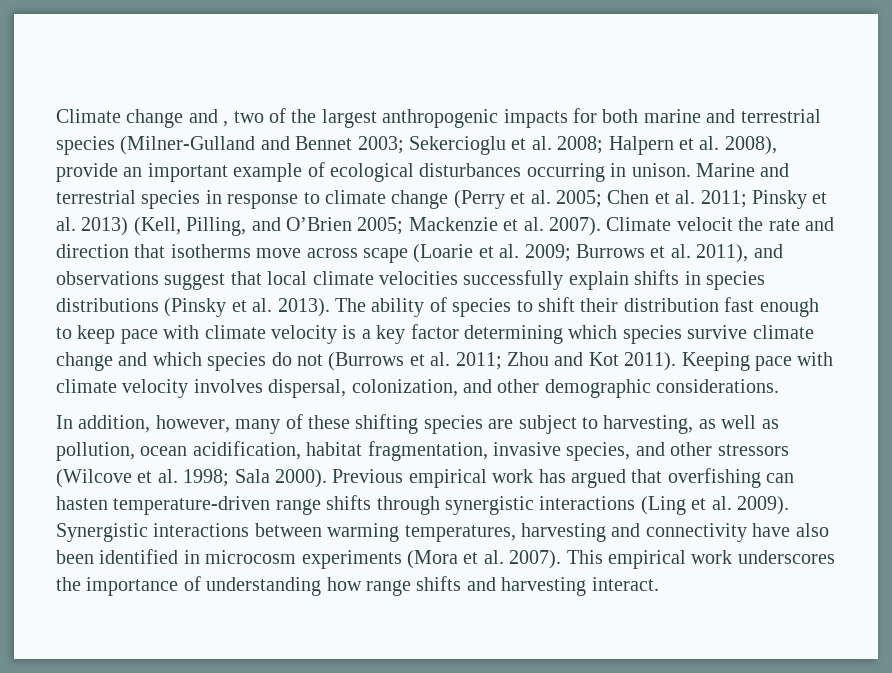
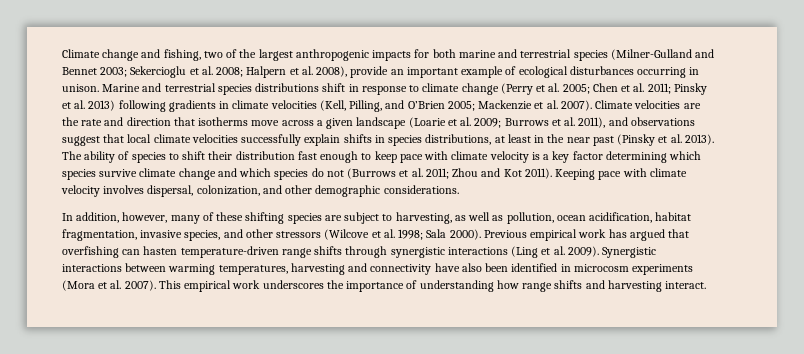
- Climate change and , two of the largest anthropogenic impacts for both marine and terrestrial species (Milner-Gulland and Bennet 2003; Sekercioglu et al. 2008; Halpern et al. 2008), provide an important example of ecological disturbances occurring in unison.
+ Climate change and fishing, two of the largest anthropogenic impacts for both marine and terrestrial species (Milner-Gulland and Bennet 2003; Sekercioglu et al. 2008; Halpern et al. 2008), provide an important example of ecological disturbances occurring in unison.
- Marine and terrestrial species in response to climate change (Perry et al. 2005; Chen et al. 2011; Pinsky et al. 2013) (Kell, Pilling, and O’Brien 2005; Mackenzie et al. 2007).
+ Marine and terrestrial species distributions shift in response to climate change (Perry et al. 2005; Chen et al. 2011; Pinsky et al. 2013) following gradients in climate velocities (Kell, Pilling, and O’Brien 2005; Mackenzie et al. 2007).
- Climate velocit the rate and direction that isotherms move across scape (Loarie et al. 2009; Burrows et al. 2011), and observations suggest that local climate velocities successfully explain shifts in species distributions (Pinsky et al. 2013).
+ Climate velocities are the rate and direction that isotherms move across a given landscape (Loarie et al. 2009; Burrows et al. 2011), and observations suggest that local climate velocities successfully explain shifts in species distributions, at least in the near past (Pinsky et al. 2013).

